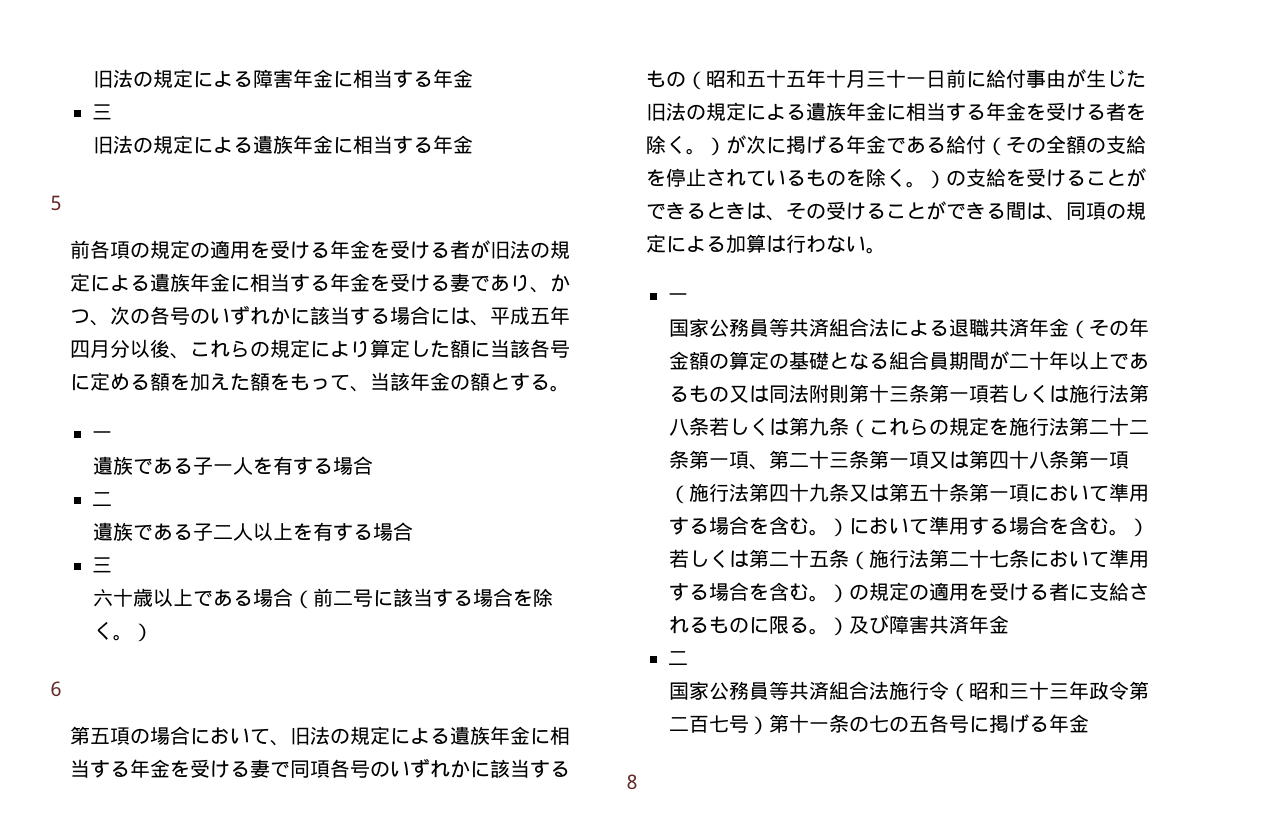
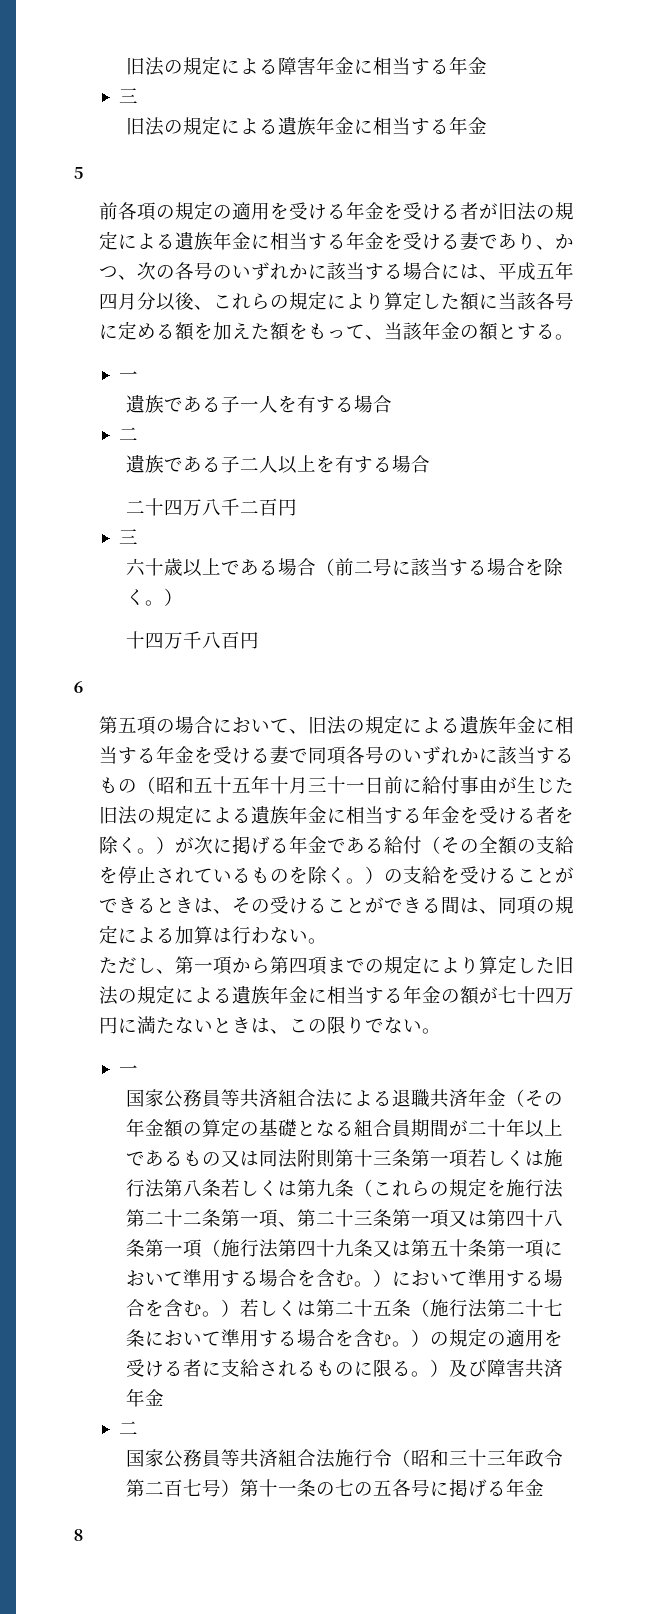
+ 二十四万八千二百円
+ 十四万千八百円
+ ただし、第一項から第四項までの規定により算定した旧法の規定による遺族年金に相当する年金の額が七十四万円に満たないときは、この限りでない。

